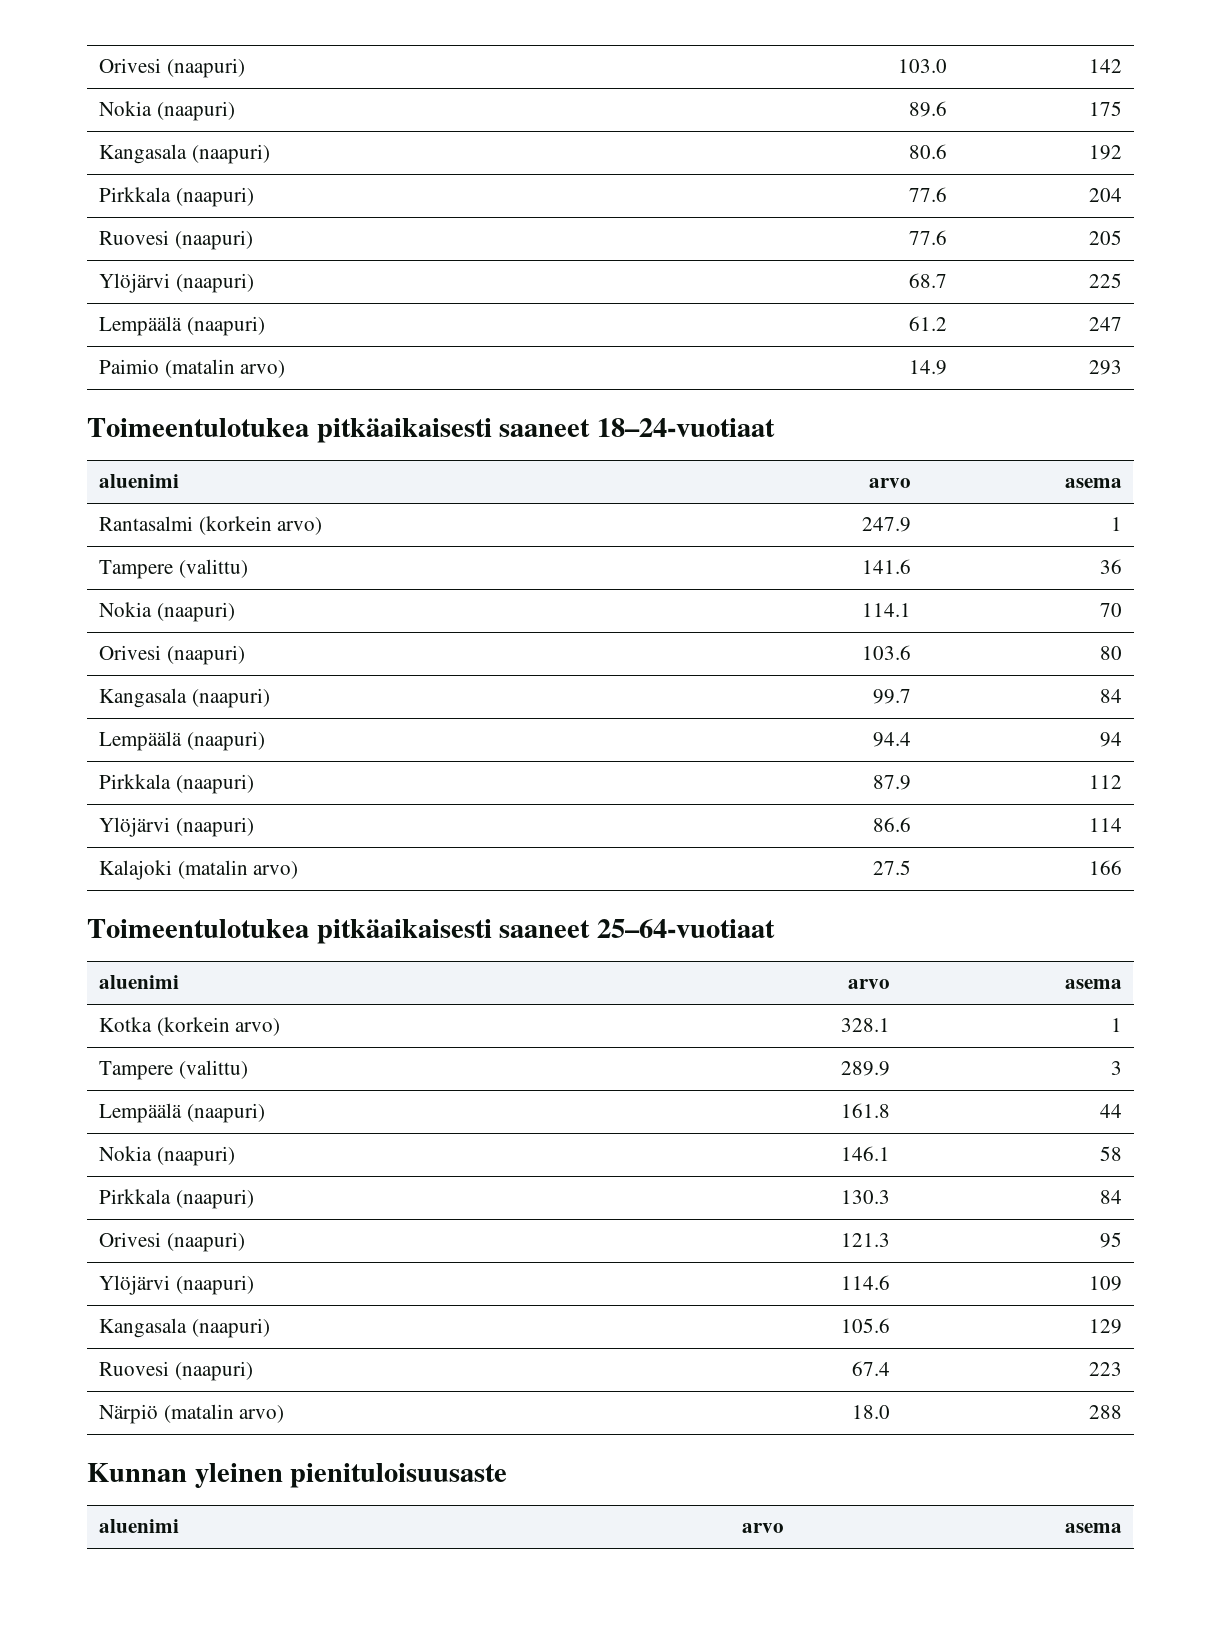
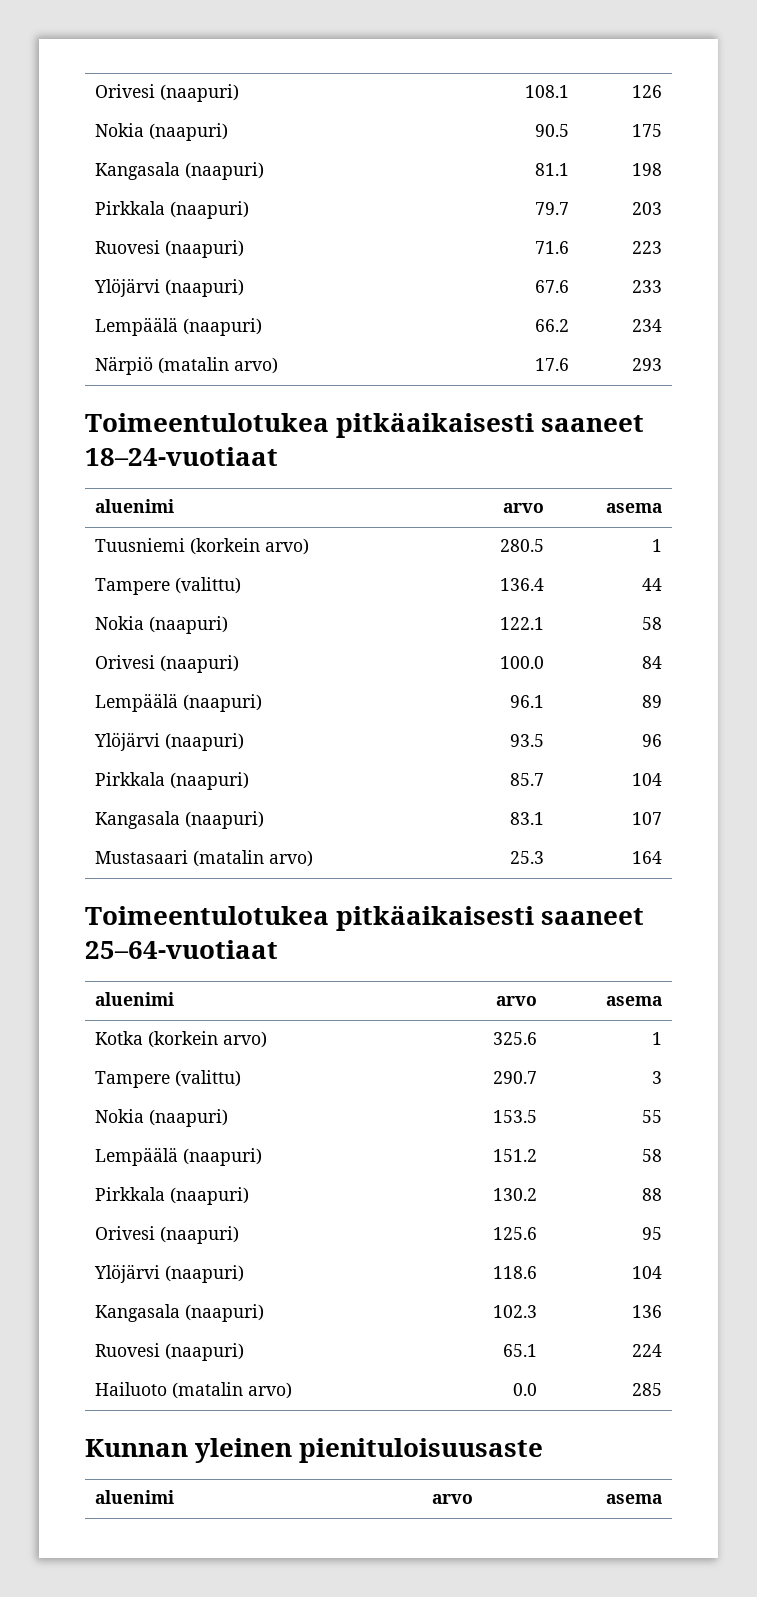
- Orivesi (naapuri) | 103.0 | 142
- Nokia (naapuri) | 89.6 | 175
+ Orivesi (naapuri) | 108.1 | 126
+ Nokia (naapuri) | 90.5 | 175
- Kangasala (naapuri) | 80.6 | 192
- Pirkkala (naapuri) | 77.6 | 204
- Ruovesi (naapuri) | 77.6 | 205
- Ylöjärvi (naapuri) | 68.7 | 225
- Lempäälä (naapuri) | 61.2 | 247
- Paimio (matalin arvo) | 14.9 | 293
+ Kangasala (naapuri) | 81.1 | 198
+ Pirkkala (naapuri) | 79.7 | 203
+ Ruovesi (naapuri) | 71.6 | 223
+ Ylöjärvi (naapuri) | 67.6 | 233
+ Lempäälä (naapuri) | 66.2 | 234
+ Närpiö (matalin arvo) | 17.6 | 293
- Rantasalmi (korkein arvo) | 247.9 | 1
- Tampere (valittu) | 141.6 | 36
- Nokia (naapuri) | 114.1 | 70
- Orivesi (naapuri) | 103.6 | 80
- Kangasala (naapuri) | 99.7 | 84
- Lempäälä (naapuri) | 94.4 | 94
- Pirkkala (naapuri) | 87.9 | 112
- Ylöjärvi (naapuri) | 86.6 | 114
- Kalajoki (matalin arvo) | 27.5 | 166
+ Tuusniemi (korkein arvo) | 280.5 | 1
+ Tampere (valittu) | 136.4 | 44
+ Nokia (naapuri) | 122.1 | 58
+ Orivesi (naapuri) | 100.0 | 84
+ Lempäälä (naapuri) | 96.1 | 89
+ Ylöjärvi (naapuri) | 93.5 | 96
+ Pirkkala (naapuri) | 85.7 | 104
+ Kangasala (naapuri) | 83.1 | 107
+ Mustasaari (matalin arvo) | 25.3 | 164
- Kotka (korkein arvo) | 328.1 | 1
- Tampere (valittu) | 289.9 | 3
+ Kotka (korkein arvo) | 325.6 | 1
+ Tampere (valittu) | 290.7 | 3
- Lempäälä (naapuri) | 161.8 | 44
- Nokia (naapuri) | 146.1 | 58
+ Nokia (naapuri) | 153.5 | 55
+ Lempäälä (naapuri) | 151.2 | 58
- Pirkkala (naapuri) | 130.3 | 84
- Orivesi (naapuri) | 121.3 | 95
+ Pirkkala (naapuri) | 130.2 | 88
+ Orivesi (naapuri) | 125.6 | 95
- Ylöjärvi (naapuri) | 114.6 | 109
- Kangasala (naapuri) | 105.6 | 129
- Ruovesi (naapuri) | 67.4 | 223
- Närpiö (matalin arvo) | 18.0 | 288
+ Ylöjärvi (naapuri) | 118.6 | 104
+ Kangasala (naapuri) | 102.3 | 136
+ Ruovesi (naapuri) | 65.1 | 224
+ Hailuoto (matalin arvo) | 0.0 | 285

